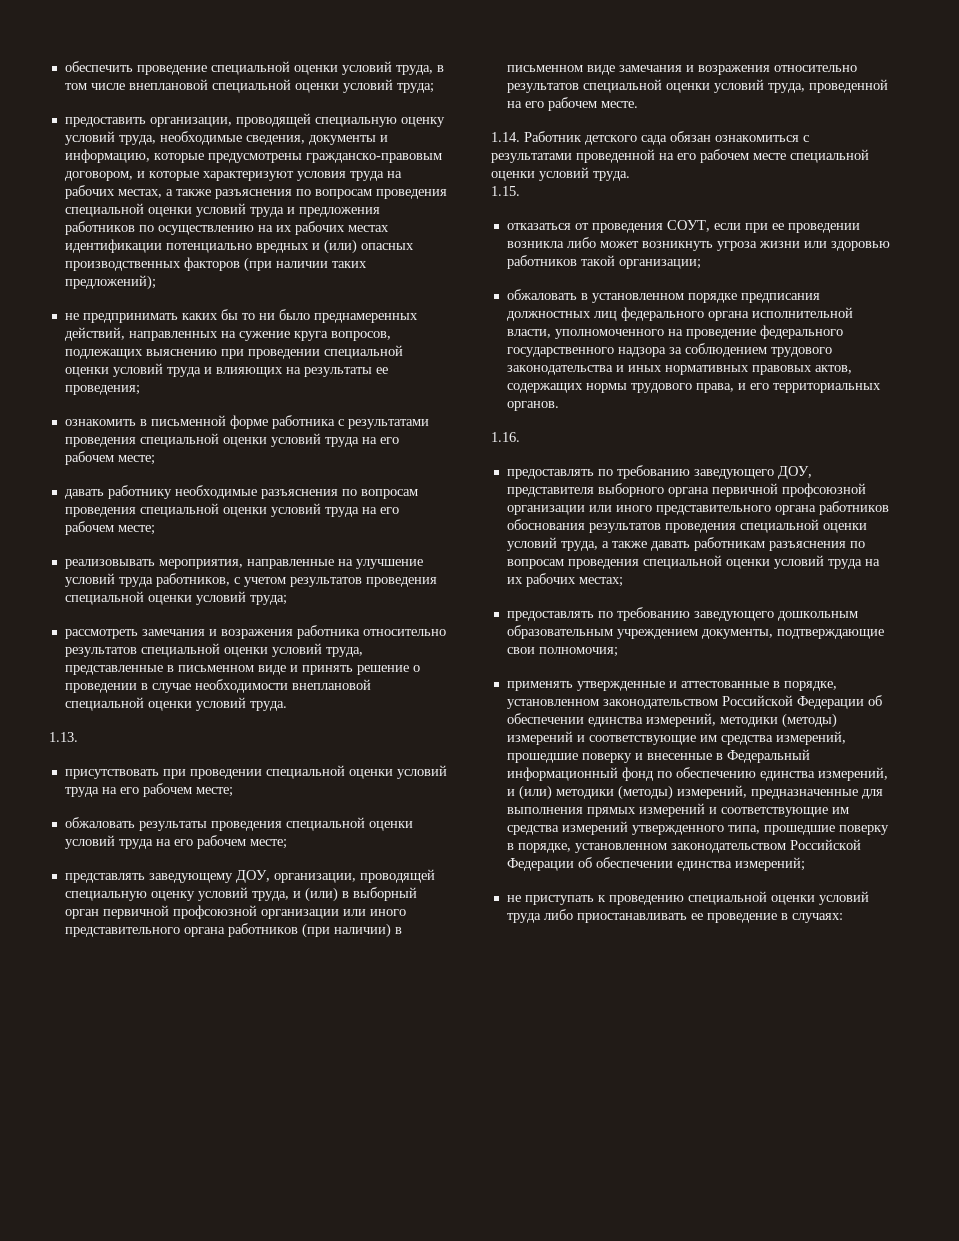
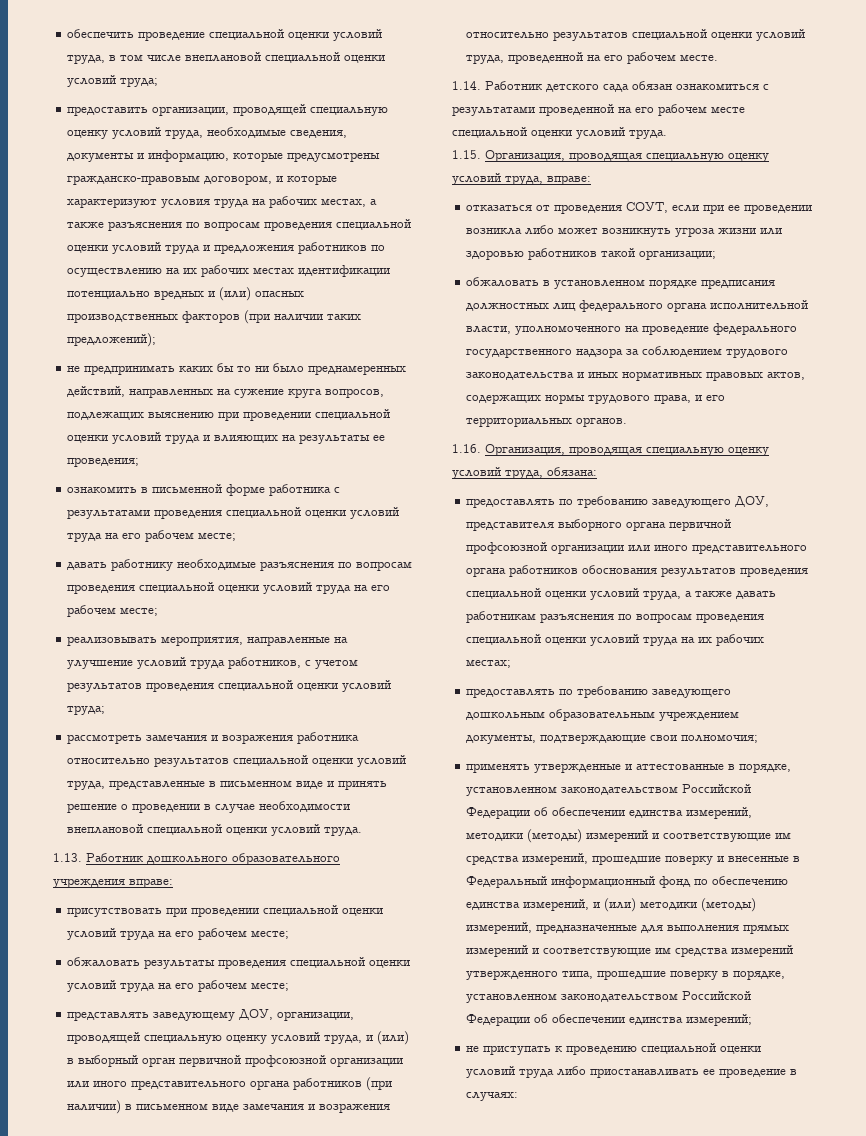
- 1.13.
+ 1.13. Работник дошкольного образовательного учреждения вправе:
- 1.15.
+ 1.15. Организация, проводящая специальную оценку условий труда, вправе:
- 1.16.
+ 1.16. Организация, проводящая специальную оценку условий труда, обязана:

